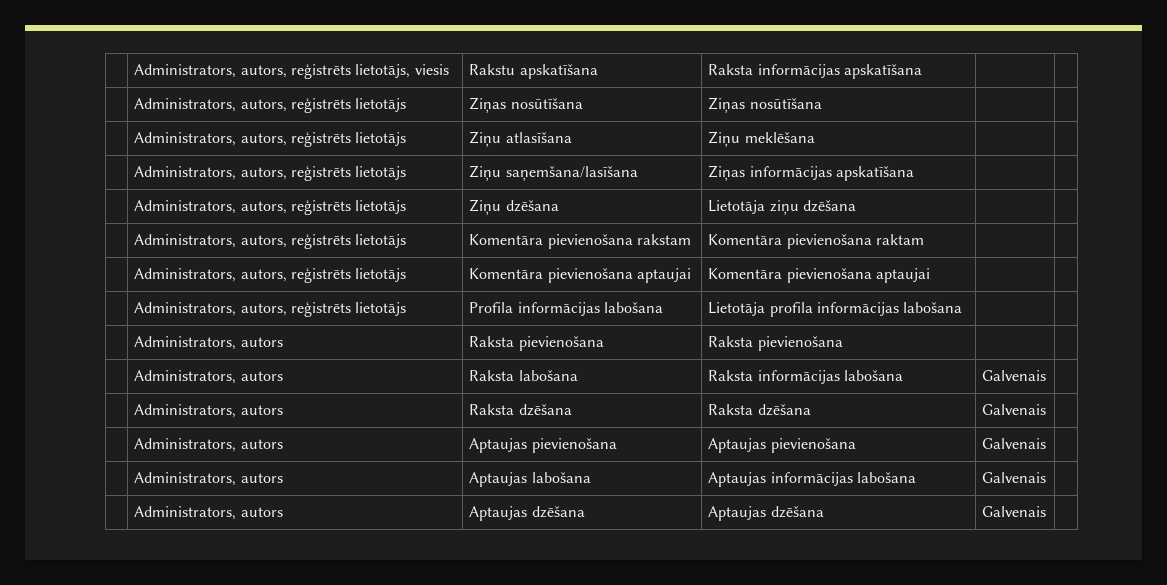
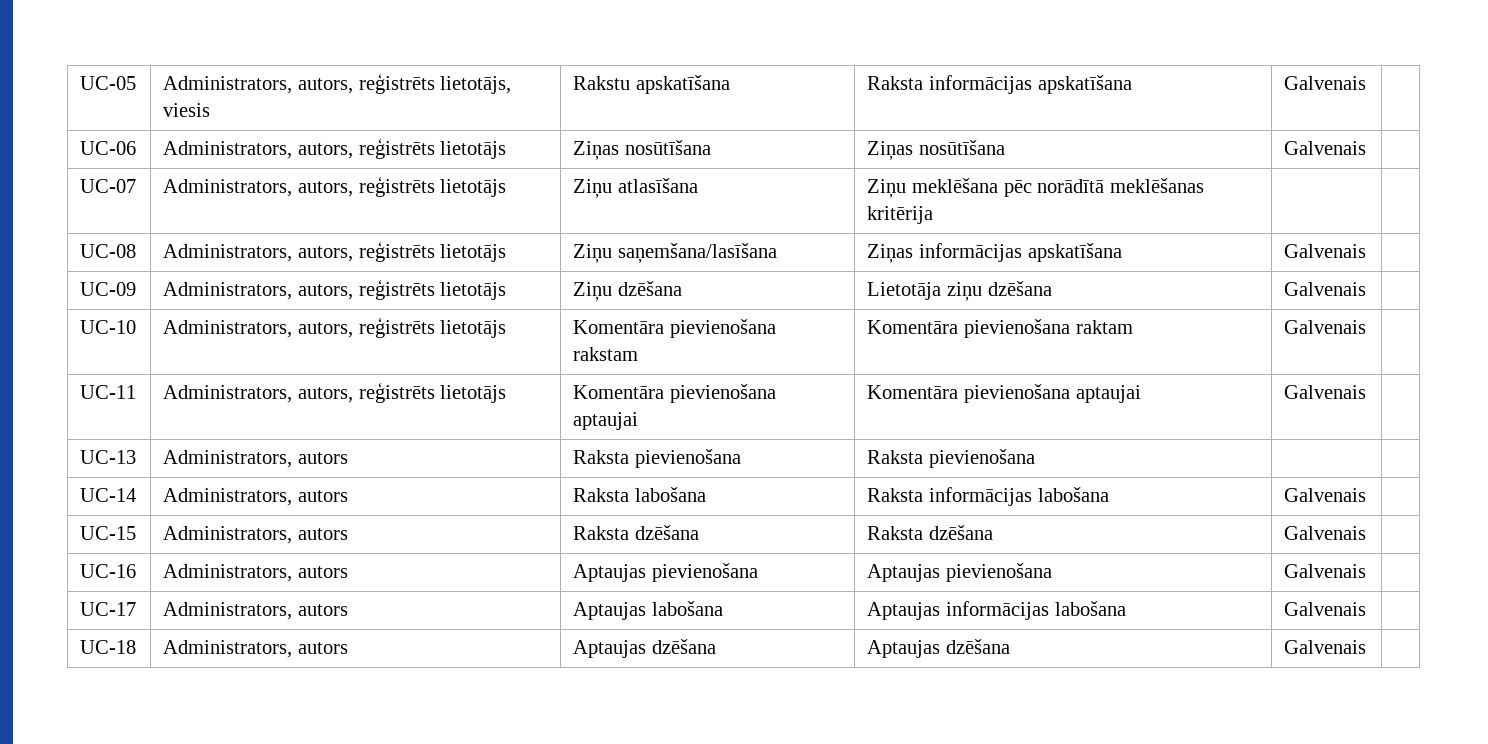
- | Administrators, autors, reģistrēts lietotājs, viesis | Rakstu apskatīšana | Raksta informācijas apskatīšana | |
- | Administrators, autors, reģistrēts lietotājs | Ziņas nosūtīšana | Ziņas nosūtīšana | |
- | Administrators, autors, reģistrēts lietotājs | Ziņu atlasīšana | Ziņu meklēšana | |
- | Administrators, autors, reģistrēts lietotājs | Ziņu saņemšana/lasīšana | Ziņas informācijas apskatīšana | |
- | Administrators, autors, reģistrēts lietotājs | Ziņu dzēšana | Lietotāja ziņu dzēšana | |
- | Administrators, autors, reģistrēts lietotājs | Komentāra pievienošana rakstam | Komentāra pievienošana raktam | |
- | Administrators, autors, reģistrēts lietotājs | Komentāra pievienošana aptaujai | Komentāra pievienošana aptaujai | |
- | Administrators, autors, reģistrēts lietotājs | Profila informācijas labošana | Lietotāja profila informācijas labošana | |
- | Administrators, autors | Raksta pievienošana | Raksta pievienošana | |
+ UC-05 | Administrators, autors, reģistrēts lietotājs, viesis | Rakstu apskatīšana | Raksta informācijas apskatīšana | Galvenais |
+ UC-06 | Administrators, autors, reģistrēts lietotājs | Ziņas nosūtīšana | Ziņas nosūtīšana | Galvenais |
+ UC-07 | Administrators, autors, reģistrēts lietotājs | Ziņu atlasīšana | Ziņu meklēšana pēc norādītā meklēšanas kritērija | |
+ UC-08 | Administrators, autors, reģistrēts lietotājs | Ziņu saņemšana/lasīšana | Ziņas informācijas apskatīšana | Galvenais |
+ UC-09 | Administrators, autors, reģistrēts lietotājs | Ziņu dzēšana | Lietotāja ziņu dzēšana | Galvenais |
+ UC-10 | Administrators, autors, reģistrēts lietotājs | Komentāra pievienošana rakstam | Komentāra pievienošana raktam | Galvenais |
+ UC-11 | Administrators, autors, reģistrēts lietotājs | Komentāra pievienošana aptaujai | Komentāra pievienošana aptaujai | Galvenais |
+ UC-13 | Administrators, autors | Raksta pievienošana | Raksta pievienošana | |
- | Administrators, autors | Raksta labošana | Raksta informācijas labošana | Galvenais |
+ UC-14 | Administrators, autors | Raksta labošana | Raksta informācijas labošana | Galvenais |
- | Administrators, autors | Raksta dzēšana | Raksta dzēšana | Galvenais |
+ UC-15 | Administrators, autors | Raksta dzēšana | Raksta dzēšana | Galvenais |
- | Administrators, autors | Aptaujas pievienošana | Aptaujas pievienošana | Galvenais |
+ UC-16 | Administrators, autors | Aptaujas pievienošana | Aptaujas pievienošana | Galvenais |
- | Administrators, autors | Aptaujas labošana | Aptaujas informācijas labošana | Galvenais |
+ UC-17 | Administrators, autors | Aptaujas labošana | Aptaujas informācijas labošana | Galvenais |
- | Administrators, autors | Aptaujas dzēšana | Aptaujas dzēšana | Galvenais |
+ UC-18 | Administrators, autors | Aptaujas dzēšana | Aptaujas dzēšana | Galvenais |

